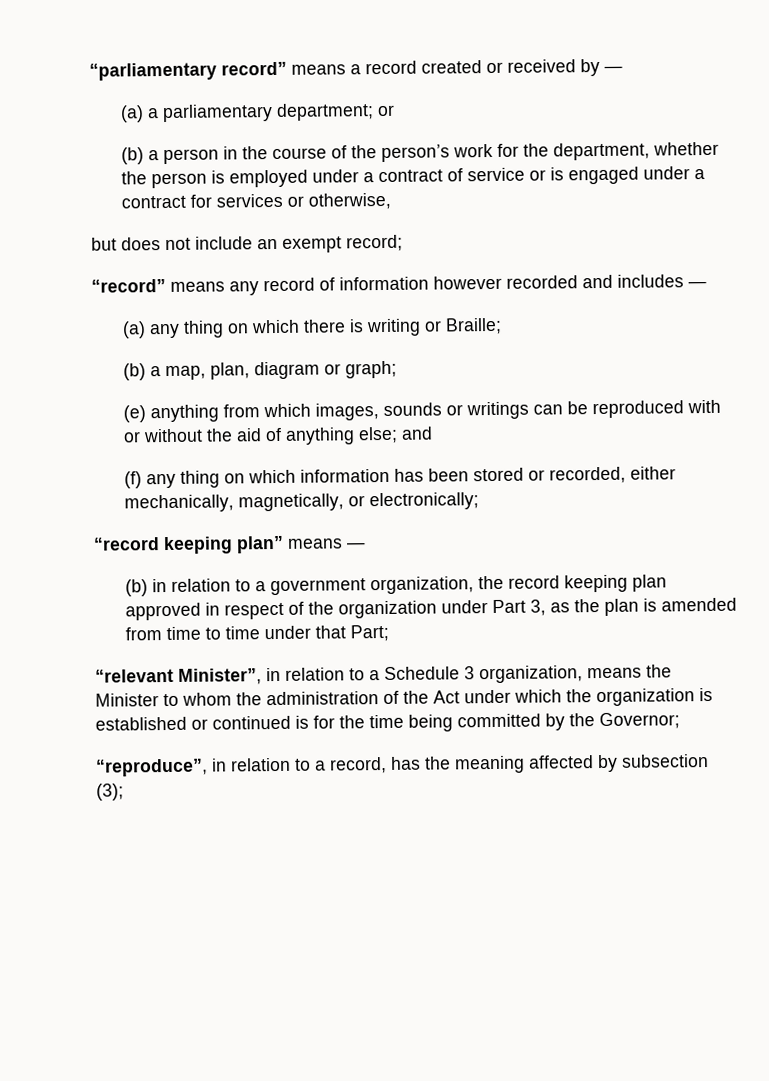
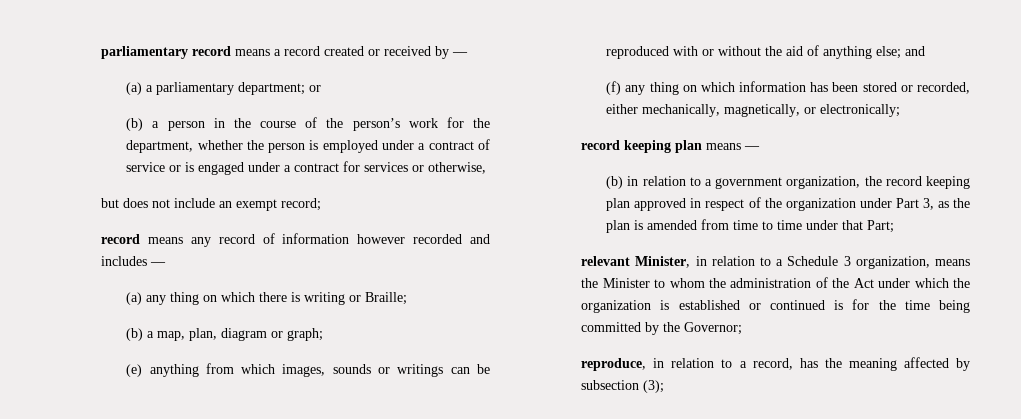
- “parliamentary record” means a record created or received by —
+ parliamentary record means a record created or received by —
- “record” means any record of information however recorded and includes —
+ record means any record of information however recorded and includes —
- “record keeping plan” means —
+ record keeping plan means —
- “relevant Minister”, in relation to a Schedule 3 organization, means the Minister to whom the administration of the Act under which the organization is established or continued is for the time being committed by the Governor;
+ relevant Minister, in relation to a Schedule 3 organization, means the Minister to whom the administration of the Act under which the organization is established or continued is for the time being committed by the Governor;
- “reproduce”, in relation to a record, has the meaning affected by subsection (3);
+ reproduce, in relation to a record, has the meaning affected by subsection (3);

